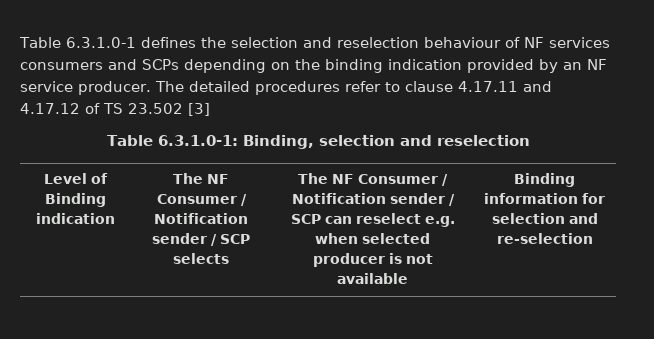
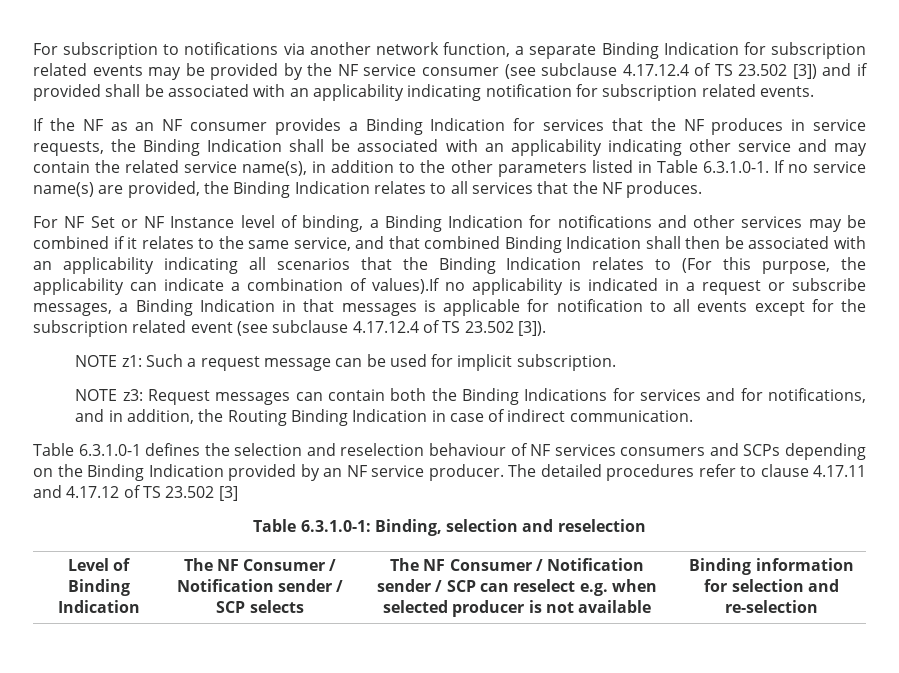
+ For subscription to notifications via another network function, a separate Binding Indication for subscription related events may be provided by the NF service consumer (see subclause 4.17.12.4 of TS 23.502 [3]) and if provided shall be associated with an applicability indicating notification for subscription related events.
+ If the NF as an NF consumer provides a Binding Indication for services that the NF produces in service requests, the Binding Indication shall be associated with an applicability indicating other service and may contain the related service name(s), in addition to the other parameters listed in Table 6.3.1.0-1. If no service name(s) are provided, the Binding Indication relates to all services that the NF produces.
+ For NF Set or NF Instance level of binding, a Binding Indication for notifications and other services may be combined if it relates to the same service, and that combined Binding Indication shall then be associated with an applicability indicating all scenarios that the Binding Indication relates to (For this purpose, the applicability can indicate a combination of values).If no applicability is indicated in a request or subscribe messages, a Binding Indication in that messages is applicable for notification to all events except for the subscription related event (see subclause 4.17.12.4 of TS 23.502 [3]).
+ NOTE z1: Such a request message can be used for implicit subscription.
+ NOTE z3: Request messages can contain both the Binding Indications for services and for notifications, and in addition, the Routing Binding Indication in case of indirect communication.
- Table 6.3.1.0-1 defines the selection and reselection behaviour of NF services consumers and SCPs depending on the binding indication provided by an NF service producer.
+ Table 6.3.1.0-1 defines the selection and reselection behaviour of NF services consumers and SCPs depending on the Binding Indication provided by an NF service producer.
- Level of Binding indication | The NF Consumer / Notification sender / SCP selects | The NF Consumer / Notification sender / SCP can reselect e.g. when selected producer is not available | Binding information for selection and re-selection
+ Level of Binding Indication | The NF Consumer / Notification sender / SCP selects | The NF Consumer / Notification sender / SCP can reselect e.g. when selected producer is not available | Binding information for selection and re-selection

